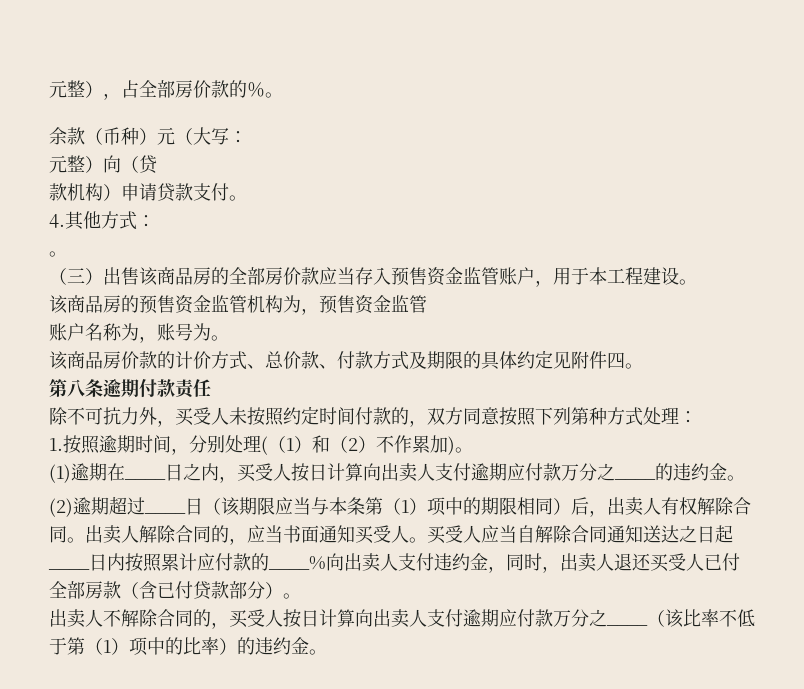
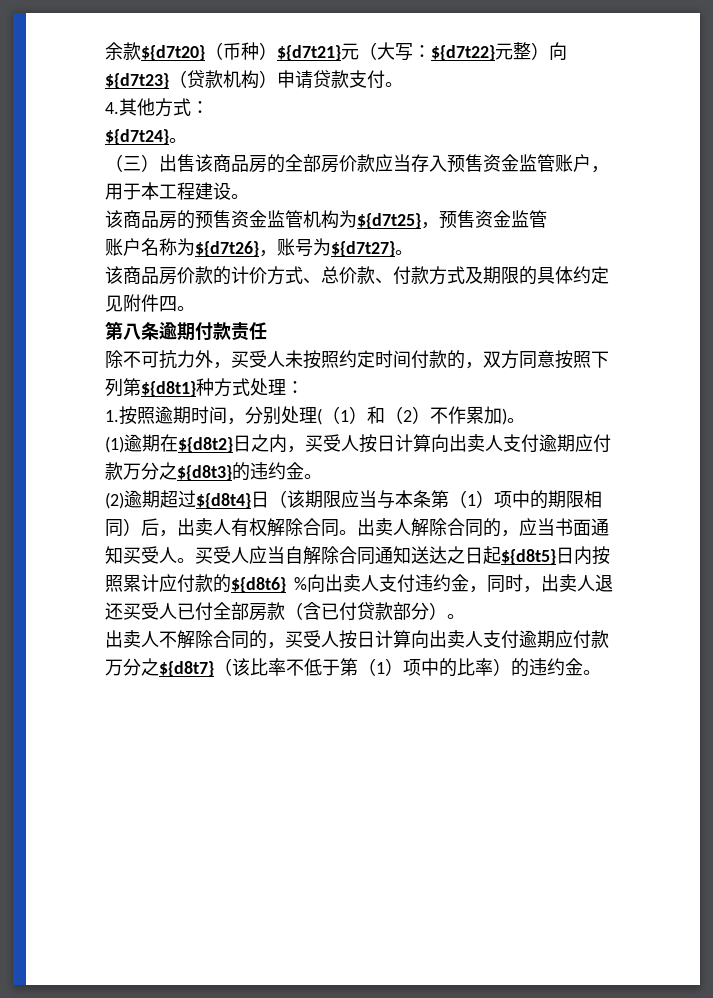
- 元整），占全部房价款的％。
- 余款（币种）元（大写：
- 元整）向（贷
- 款机构）申请贷款支付。
+ 余款${d7t20}（币种）${d7t21}元（大写：${d7t22}元整）向${d7t23}（贷款机构）申请贷款支付。
  4.其他方式：
- 。
+ ${d7t24}。
- 该商品房的预售资金监管机构为，预售资金监管
+ 该商品房的预售资金监管机构为${d7t25}，预售资金监管
- 账户名称为，账号为。
+ 账户名称为${d7t26}，账号为${d7t27}。
- 除不可抗力外，买受人未按照约定时间付款的，双方同意按照下列第种方式处理：
+ 除不可抗力外，买受人未按照约定时间付款的，双方同意按照下列第${d8t1}种方式处理：
- (1)逾期在____日之内，买受人按日计算向出卖人支付逾期应付款万分之____的违约金。
+ (1)逾期在${d8t2}日之内，买受人按日计算向出卖人支付逾期应付款万分之${d8t3}的违约金。
- (2)逾期超过____日（该期限应当与本条第（1）项中的期限相同）后，出卖人有权解除合同。
+ (2)逾期超过${d8t4}日（该期限应当与本条第（1）项中的期限相同）后，出卖人有权解除合同。
- 买受人应当自解除合同通知送达之日起____日内按照累计应付款的____%向出卖人支付违约金，同时，出卖人退还买受人已付全部房款（含已付贷款部分）。
+ 买受人应当自解除合同通知送达之日起${d8t5}日内按照累计应付款的${d8t6} %向出卖人支付违约金，同时，出卖人退还买受人已付全部房款（含已付贷款部分）。
- 出卖人不解除合同的，买受人按日计算向出卖人支付逾期应付款万分之____（该比率不低于第（1）项中的比率）的违约金。
+ 出卖人不解除合同的，买受人按日计算向出卖人支付逾期应付款万分之${d8t7}（该比率不低于第（1）项中的比率）的违约金。

